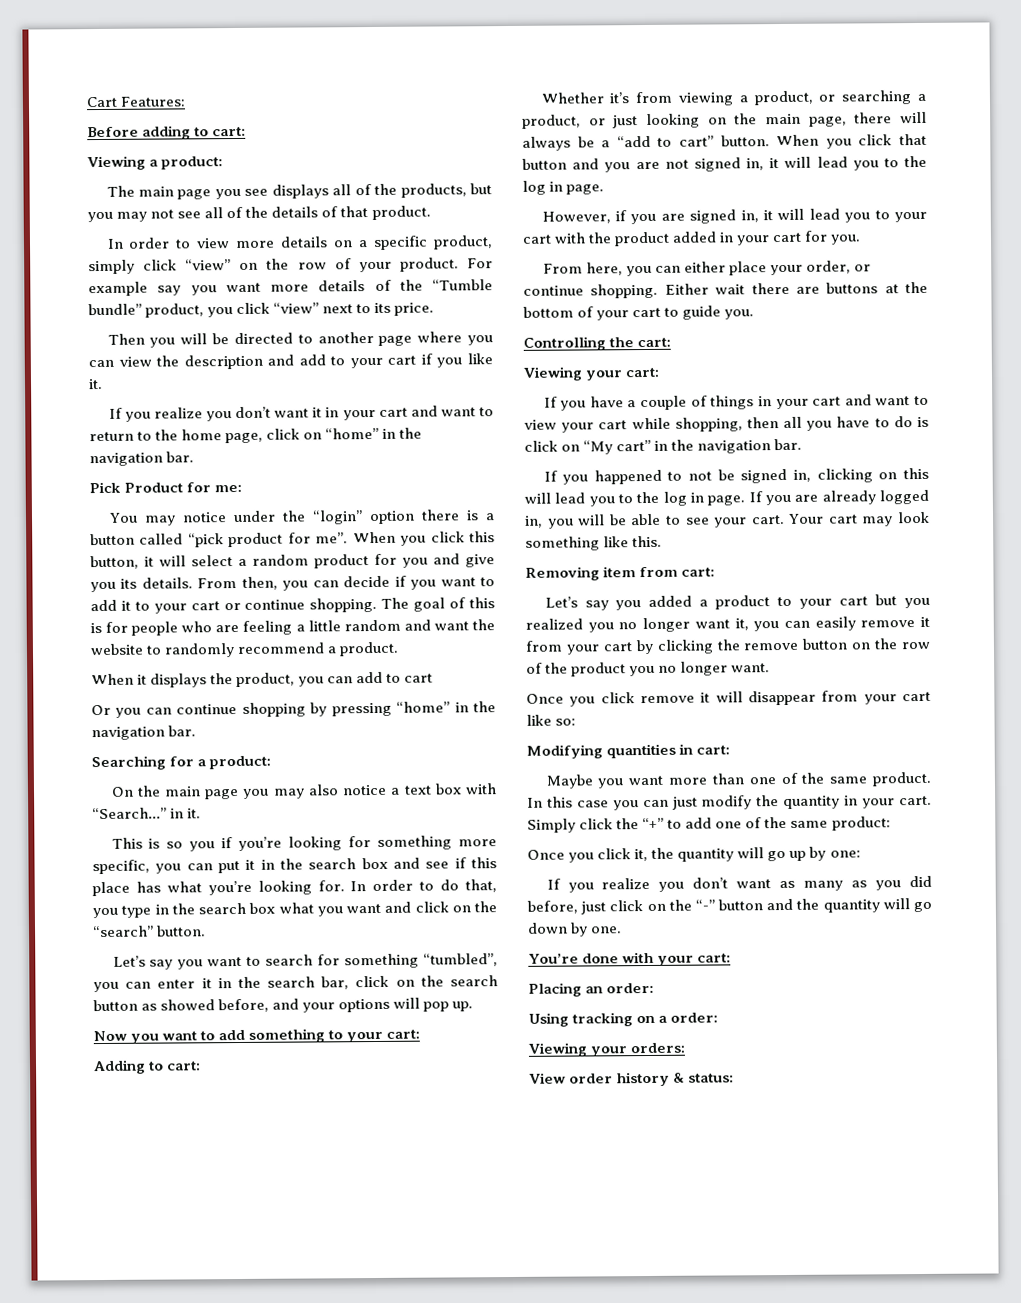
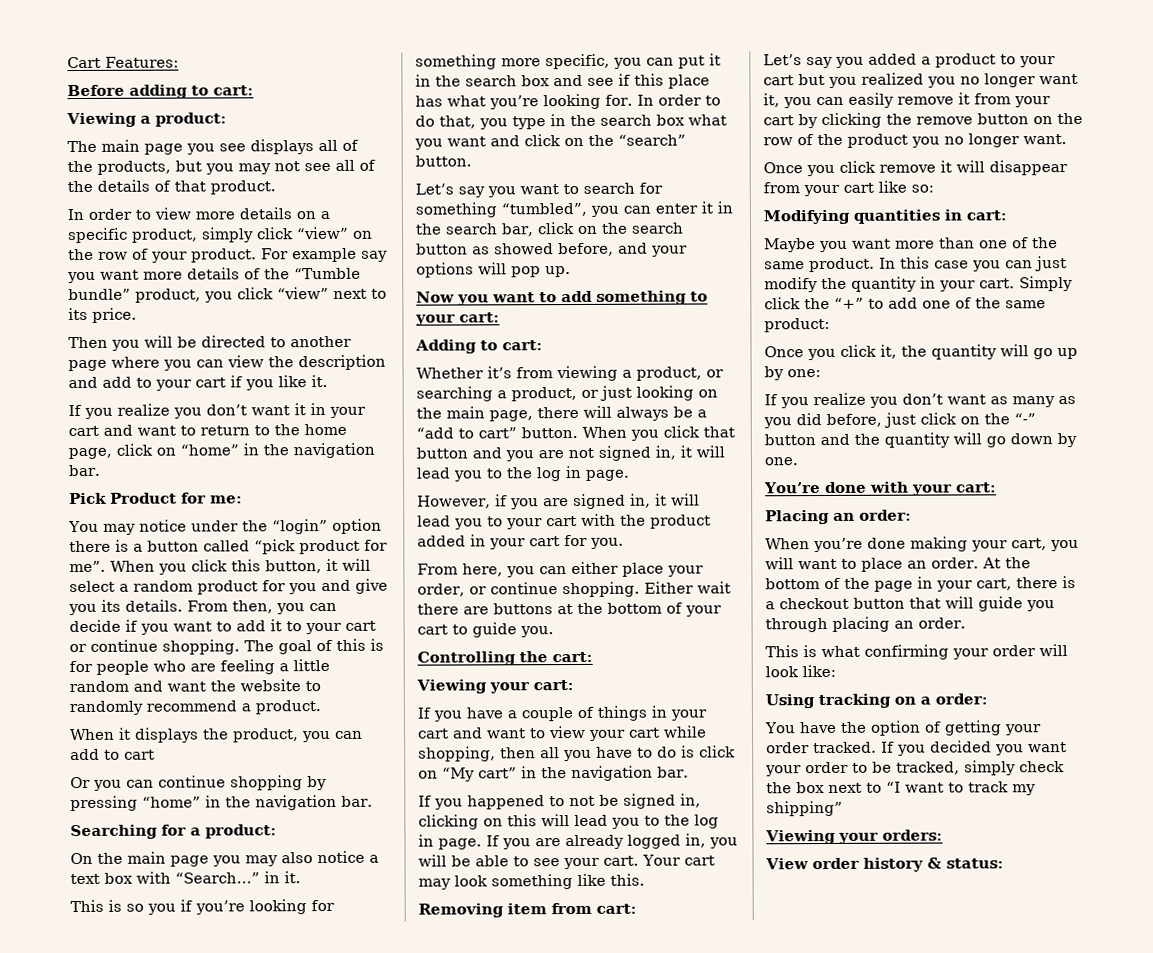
+ When you’re done making your cart, you will want to place an order. At the bottom of the page in your cart, there is a checkout button that will guide you through placing an order.
+ This is what confirming your order will look like:
+ You have the option of getting your order tracked. If you decided you want your order to be tracked, simply check the box next to “I want to track my shipping”

